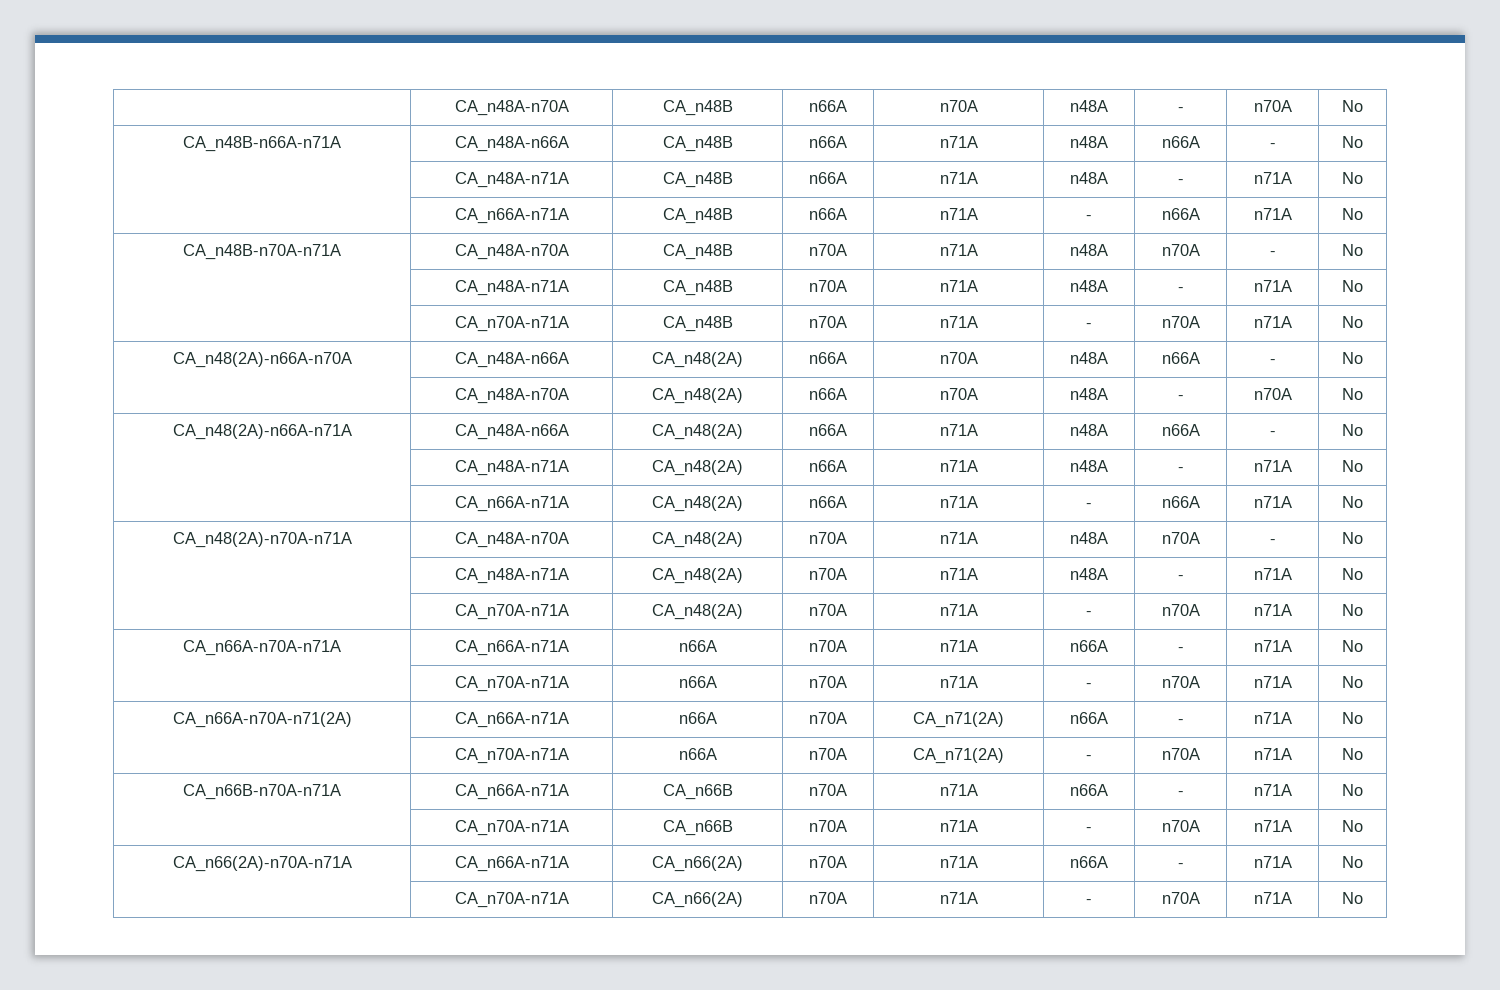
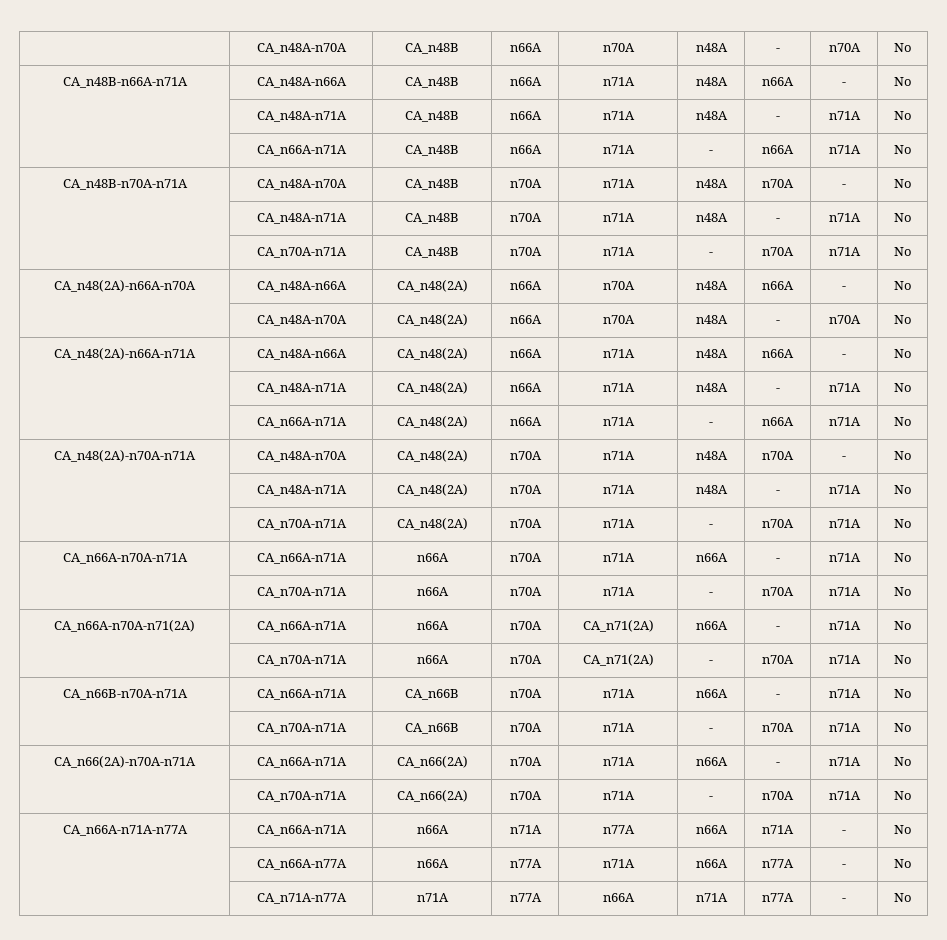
+ CA_n66A-n71A-n77A | CA_n66A-n71A | n66A | n71A | n77A | n66A | n71A | - | No
+ | CA_n66A-n77A | n66A | n77A | n71A | n66A | n77A | - | No
+ | CA_n71A-n77A | n71A | n77A | n66A | n71A | n77A | - | No

